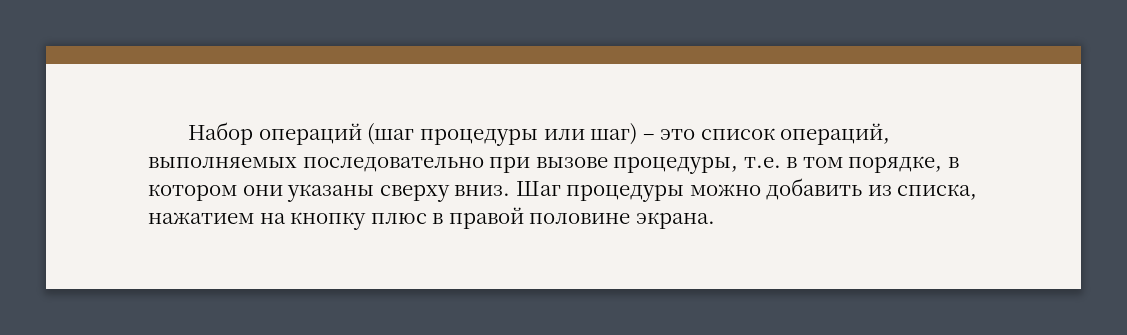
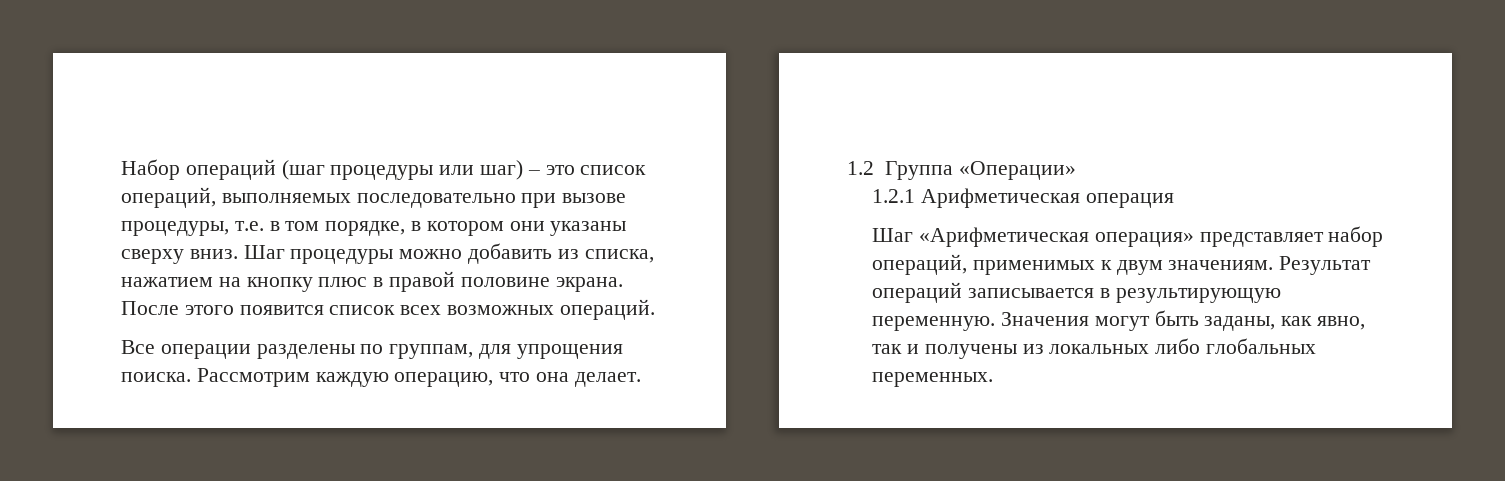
+ После этого появится список всех возможных операций.
+ Все операции разделены по группам, для упрощения поиска. Рассмотрим каждую операцию, что она делает.
+ 1.2 Группа «Операции»
+ 1.2.1 Арифметическая операция
+ Шаг «Арифметическая операция» представляет набор операций, применимых к двум значениям. Результат операций записывается в результирующую переменную. Значения могут быть заданы, как явно, так и получены из локальных либо глобальных переменных.

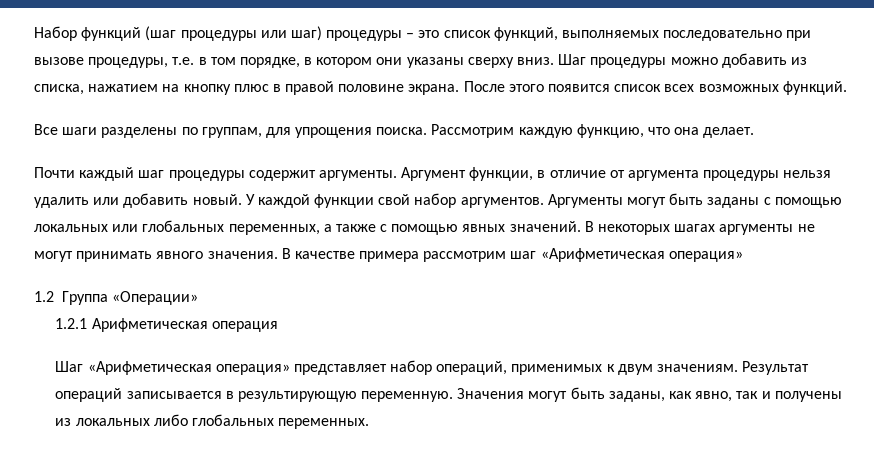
- Набор операций (шаг процедуры или шаг) – это список операций, выполняемых последовательно при вызове процедуры, т.е. в том порядке, в котором они указаны сверху вниз.
+ Набор функций (шаг процедуры или шаг) процедуры – это список функций, выполняемых последовательно при вызове процедуры, т.е. в том порядке, в котором они указаны сверху вниз.
- После этого появится список всех возможных операций.
+ После этого появится список всех возможных функций.
- Все операции разделены по группам, для упрощения поиска.
+ Все шаги разделены по группам, для упрощения поиска.
- Рассмотрим каждую операцию, что она делает.
+ Рассмотрим каждую функцию, что она делает.
+ Почти каждый шаг процедуры содержит аргументы. Аргумент функции, в отличие от аргумента процедуры нельзя удалить или добавить новый. У каждой функции свой набор аргументов. Аргументы могут быть заданы с помощью локальных или глобальных переменных, а также с помощью явных значений. В некоторых шагах аргументы не могут принимать явного значения. В качестве примера рассмотрим шаг «Арифметическая операция»

